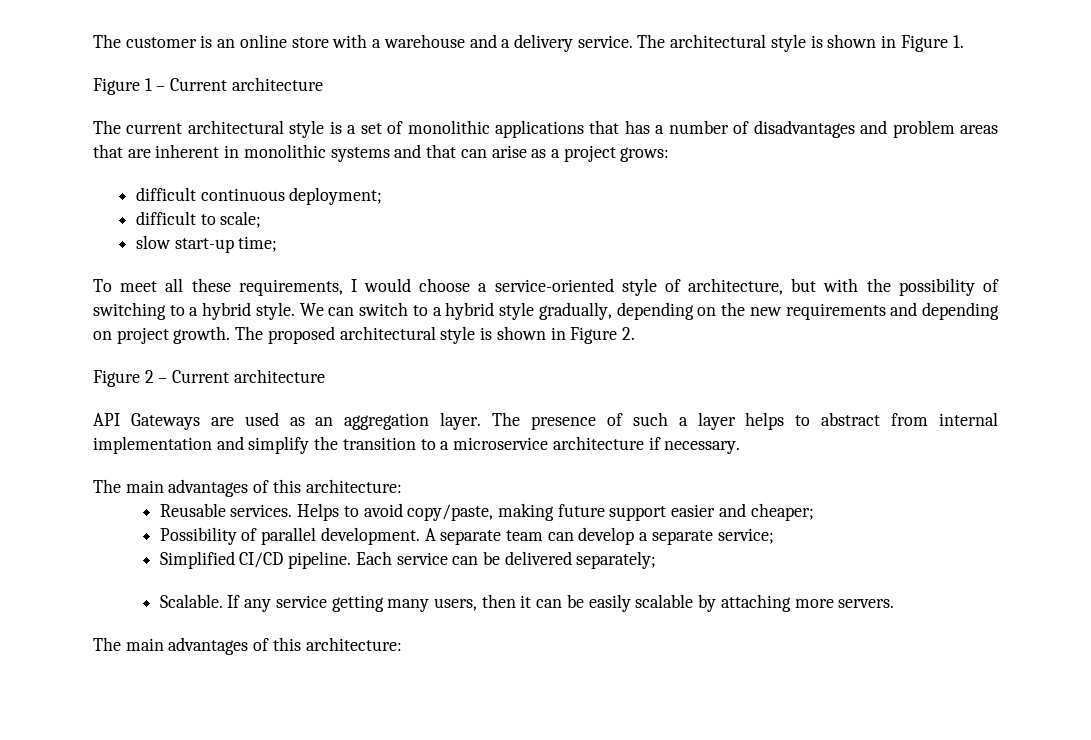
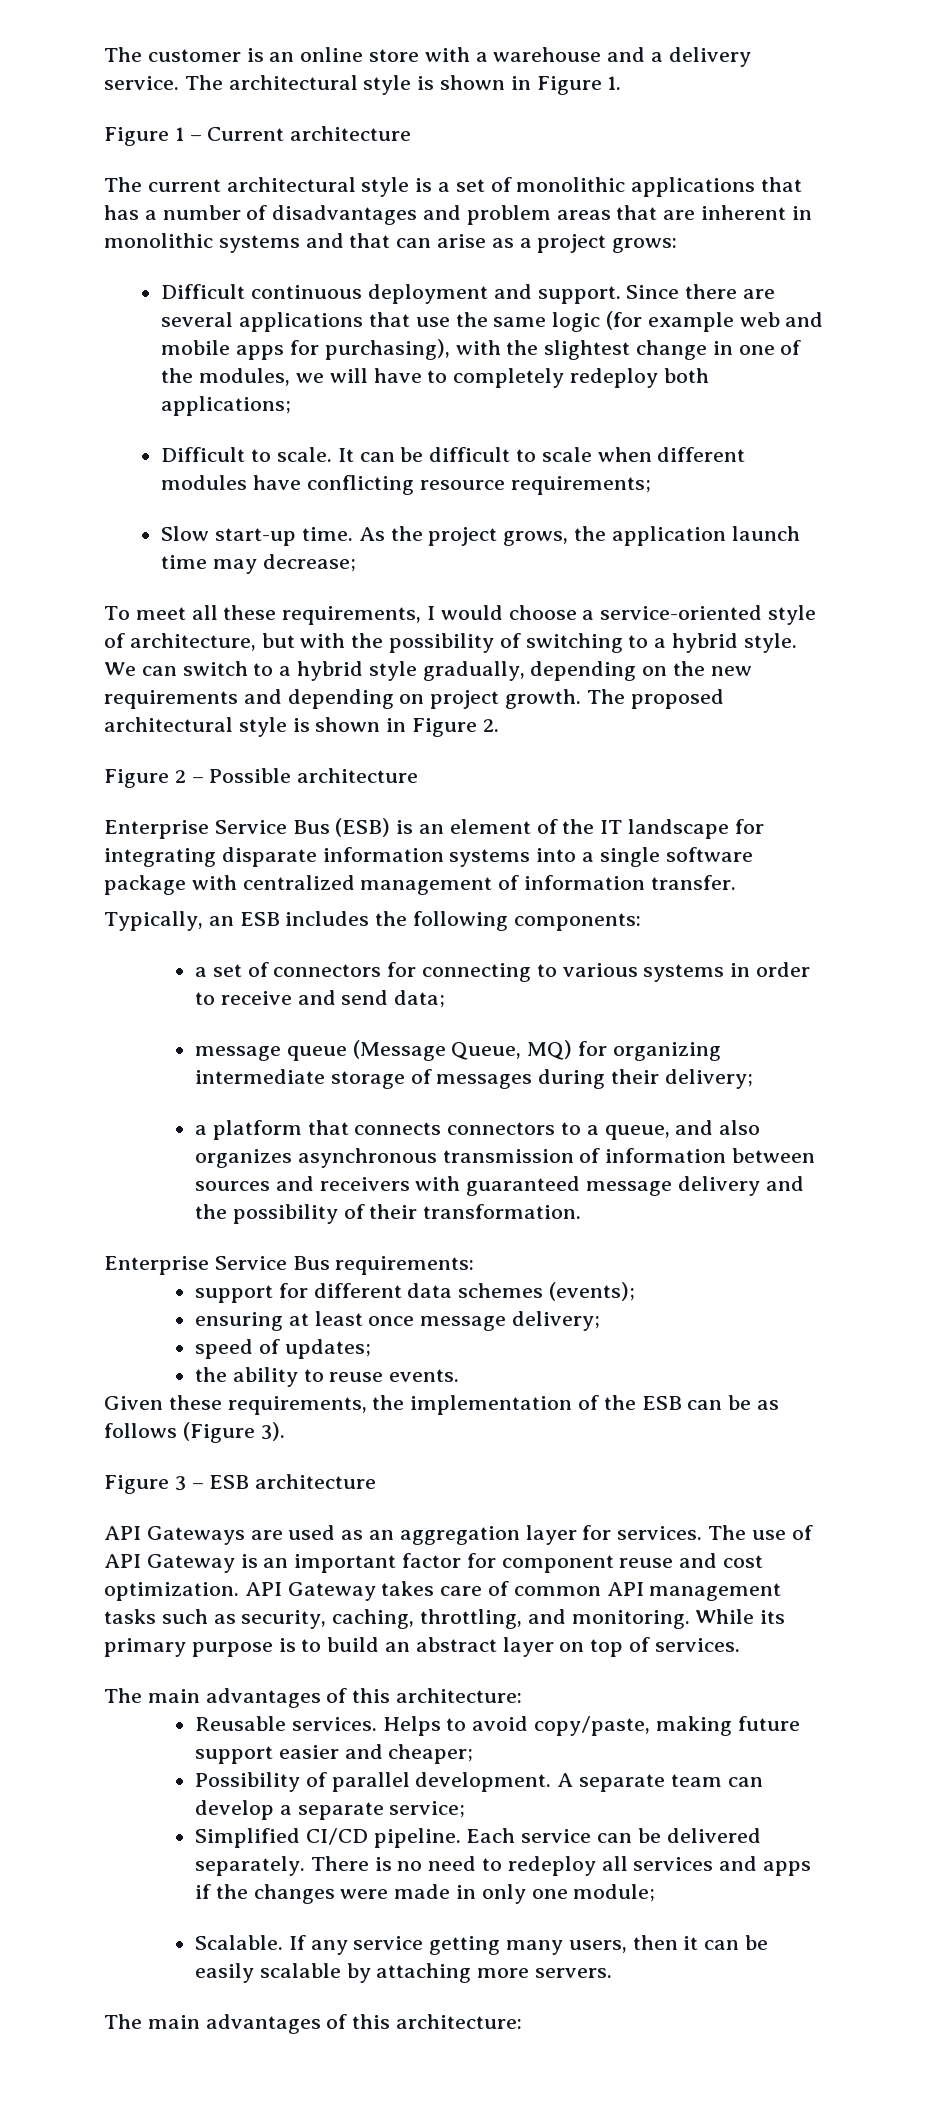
- difficult continuous deployment;
- difficult to scale;
- slow start-up time;
+ Difficult continuous deployment and support. Since there are several applications that use the same logic (for example web and mobile apps for purchasing), with the slightest change in one of the modules, we will have to completely redeploy both applications;
+ Difficult to scale. It can be difficult to scale when different modules have conflicting resource requirements;
+ Slow start-up time. As the project grows, the application launch time may decrease;
- Figure 2 – Current architecture
+ Figure 2 – Possible architecture
+ Enterprise Service Bus (ESB) is an element of the IT landscape for integrating disparate information systems into a single software package with centralized management of information transfer.
+ Typically, an ESB includes the following components:
+ a set of connectors for connecting to various systems in order to receive and send data;
+ message queue (Message Queue, MQ) for organizing intermediate storage of messages during their delivery;
+ a platform that connects connectors to a queue, and also organizes asynchronous transmission of information between sources and receivers with guaranteed message delivery and the possibility of their transformation.
+ Enterprise Service Bus requirements:
+ support for different data schemes (events);
+ ensuring at least once message delivery;
+ speed of updates;
+ the ability to reuse events.
+ Given these requirements, the implementation of the ESB can be as follows (Figure 3).
+ Figure 3 – ESB architecture
- API Gateways are used as an aggregation layer. The presence of such a layer helps to abstract from internal implementation and simplify the transition to a microservice architecture if necessary.
+ API Gateways are used as an aggregation layer for services. The use of API Gateway is an important factor for component reuse and cost optimization. API Gateway takes care of common API management tasks such as security, caching, throttling, and monitoring. While its primary purpose is to build an abstract layer on top of services.
- Each service can be delivered separately;
+ Each service can be delivered separately. There is no need to redeploy all services and apps if the changes were made in only one module;

